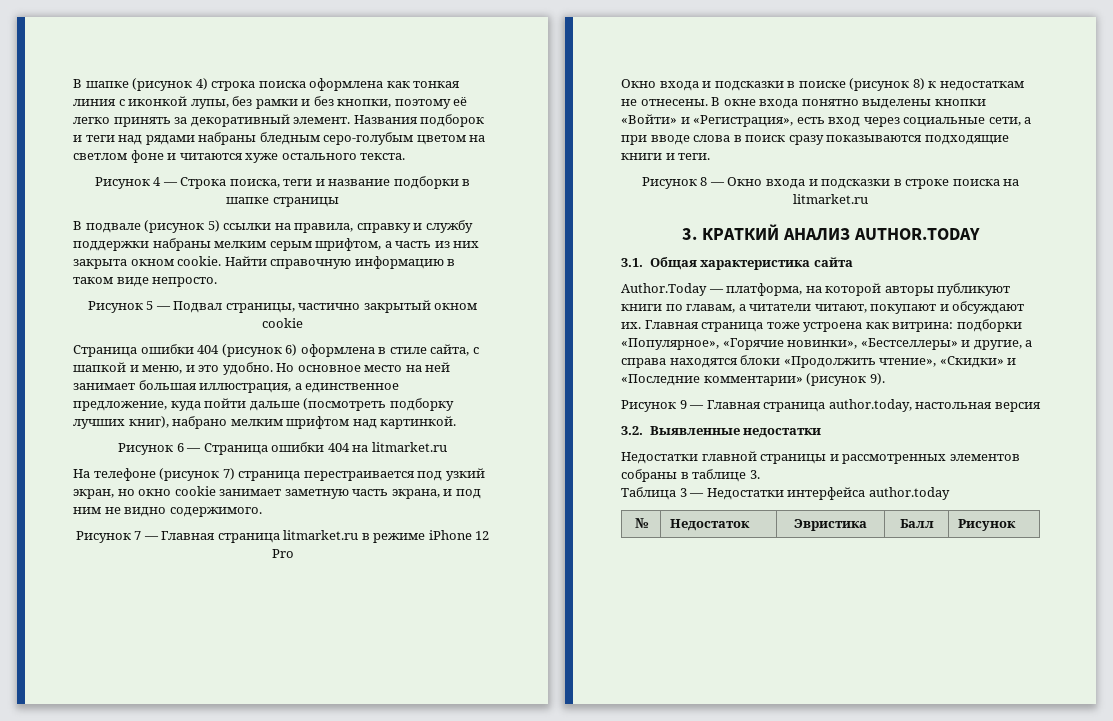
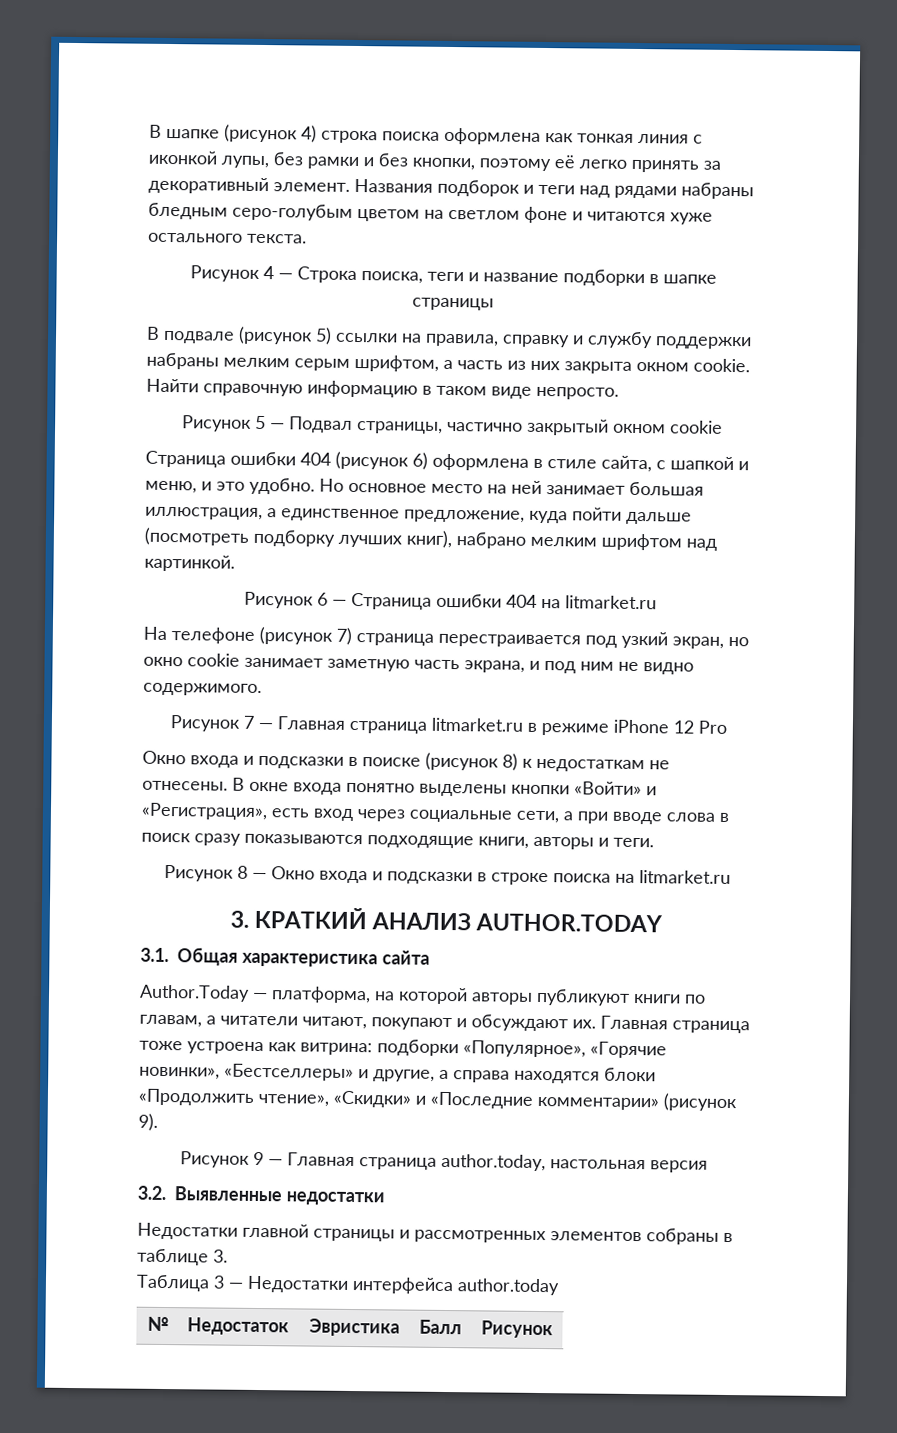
- В окне входа понятно выделены кнопки «Войти» и «Регистрация», есть вход через социальные сети, а при вводе слова в поиск сразу показываются подходящие книги и теги.
+ В окне входа понятно выделены кнопки «Войти» и «Регистрация», есть вход через социальные сети, а при вводе слова в поиск сразу показываются подходящие книги, авторы и теги.

